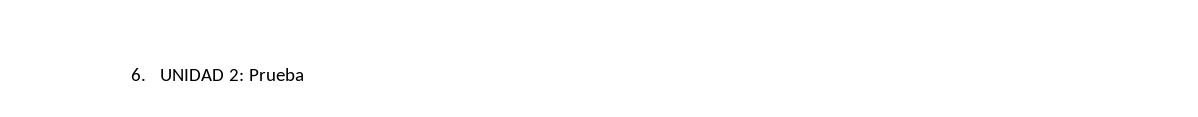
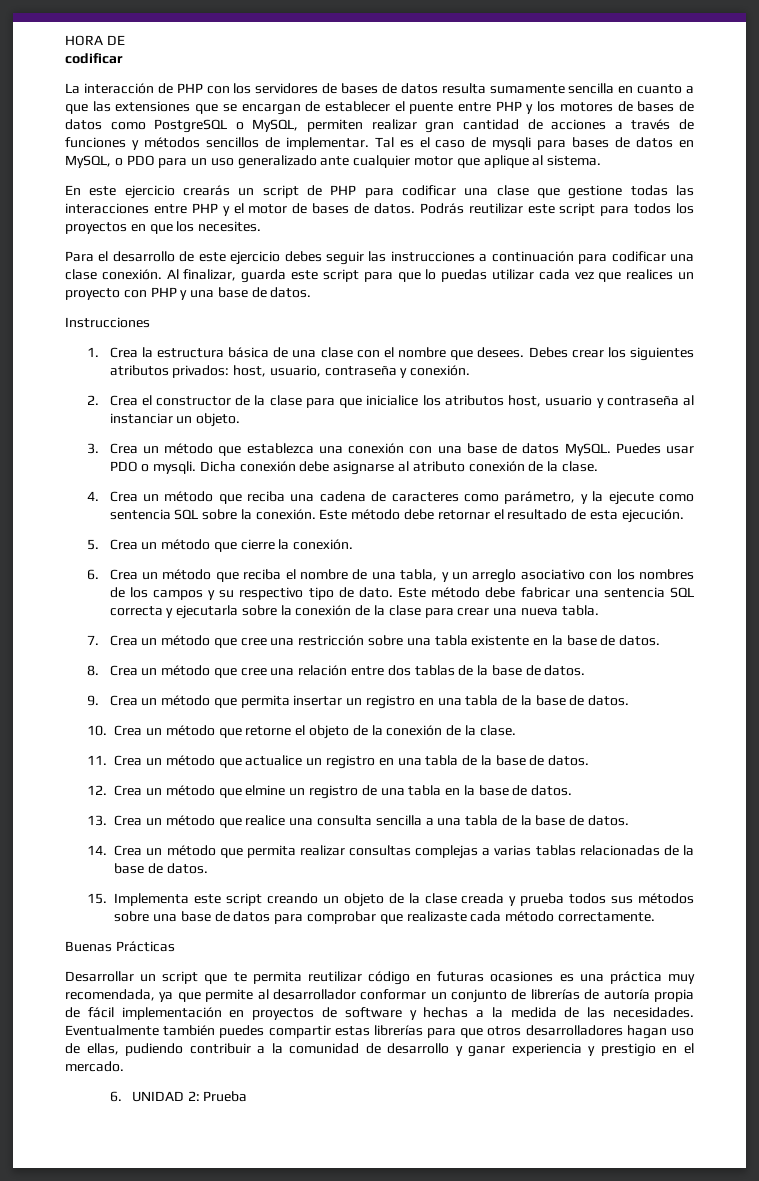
+ HORA DE
+ codificar
+ La interacción de PHP con los servidores de bases de datos resulta sumamente sencilla en cuanto a que las extensiones que se encargan de establecer el puente entre PHP y los motores de bases de datos como PostgreSQL o MySQL, permiten realizar gran cantidad de acciones a través de funciones y métodos sencillos de implementar. Tal es el caso de mysqli para bases de datos en MySQL, o PDO para un uso generalizado ante cualquier motor que aplique al sistema.
+ En este ejercicio crearás un script de PHP para codificar una clase que gestione todas las interacciones entre PHP y el motor de bases de datos. Podrás reutilizar este script para todos los proyectos en que los necesites.
+ Para el desarrollo de este ejercicio debes seguir las instrucciones a continuación para codificar una clase conexión. Al finalizar, guarda este script para que lo puedas utilizar cada vez que realices un proyecto con PHP y una base de datos.
+ Instrucciones
+ 1. Crea la estructura básica de una clase con el nombre que desees. Debes crear los siguientes atributos privados: host, usuario, contraseña y conexión.
+ 2. Crea el constructor de la clase para que inicialice los atributos host, usuario y contraseña al instanciar un objeto.
+ 3. Crea un método que establezca una conexión con una base de datos MySQL. Puedes usar PDO o mysqli. Dicha conexión debe asignarse al atributo conexión de la clase.
+ 4. Crea un método que reciba una cadena de caracteres como parámetro, y la ejecute como sentencia SQL sobre la conexión. Este método debe retornar el resultado de esta ejecución.
+ 5. Crea un método que cierre la conexión.
+ 6. Crea un método que reciba el nombre de una tabla, y un arreglo asociativo con los nombres de los campos y su respectivo tipo de dato. Este método debe fabricar una sentencia SQL correcta y ejecutarla sobre la conexión de la clase para crear una nueva tabla.
+ 7. Crea un método que cree una restricción sobre una tabla existente en la base de datos.
+ 8. Crea un método que cree una relación entre dos tablas de la base de datos.
+ 9. Crea un método que permita insertar un registro en una tabla de la base de datos.
+ 10. Crea un método que retorne el objeto de la conexión de la clase.
+ 11. Crea un método que actualice un registro en una tabla de la base de datos.
+ 12. Crea un método que elmine un registro de una tabla en la base de datos.
+ 13. Crea un método que realice una consulta sencilla a una tabla de la base de datos.
+ 14. Crea un método que permita realizar consultas complejas a varias tablas relacionadas de la base de datos.
+ 15. Implementa este script creando un objeto de la clase creada y prueba todos sus métodos sobre una base de datos para comprobar que realizaste cada método correctamente.
+ Buenas Prácticas
+ Desarrollar un script que te permita reutilizar código en futuras ocasiones es una práctica muy recomendada, ya que permite al desarrollador conformar un conjunto de librerías de autoría propia de fácil implementación en proyectos de software y hechas a la medida de las necesidades. Eventualmente también puedes compartir estas librerías para que otros desarrolladores hagan uso de ellas, pudiendo contribuir a la comunidad de desarrollo y ganar experiencia y prestigio en el mercado.

